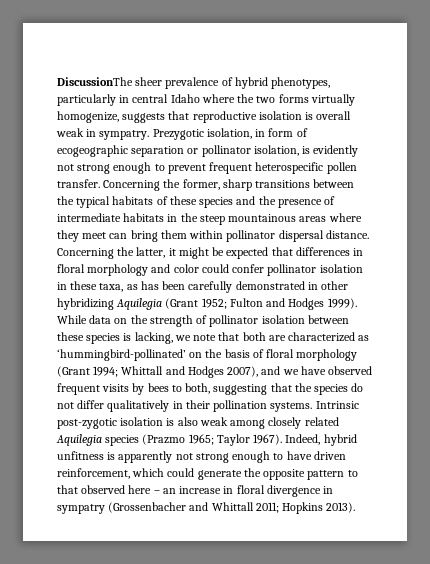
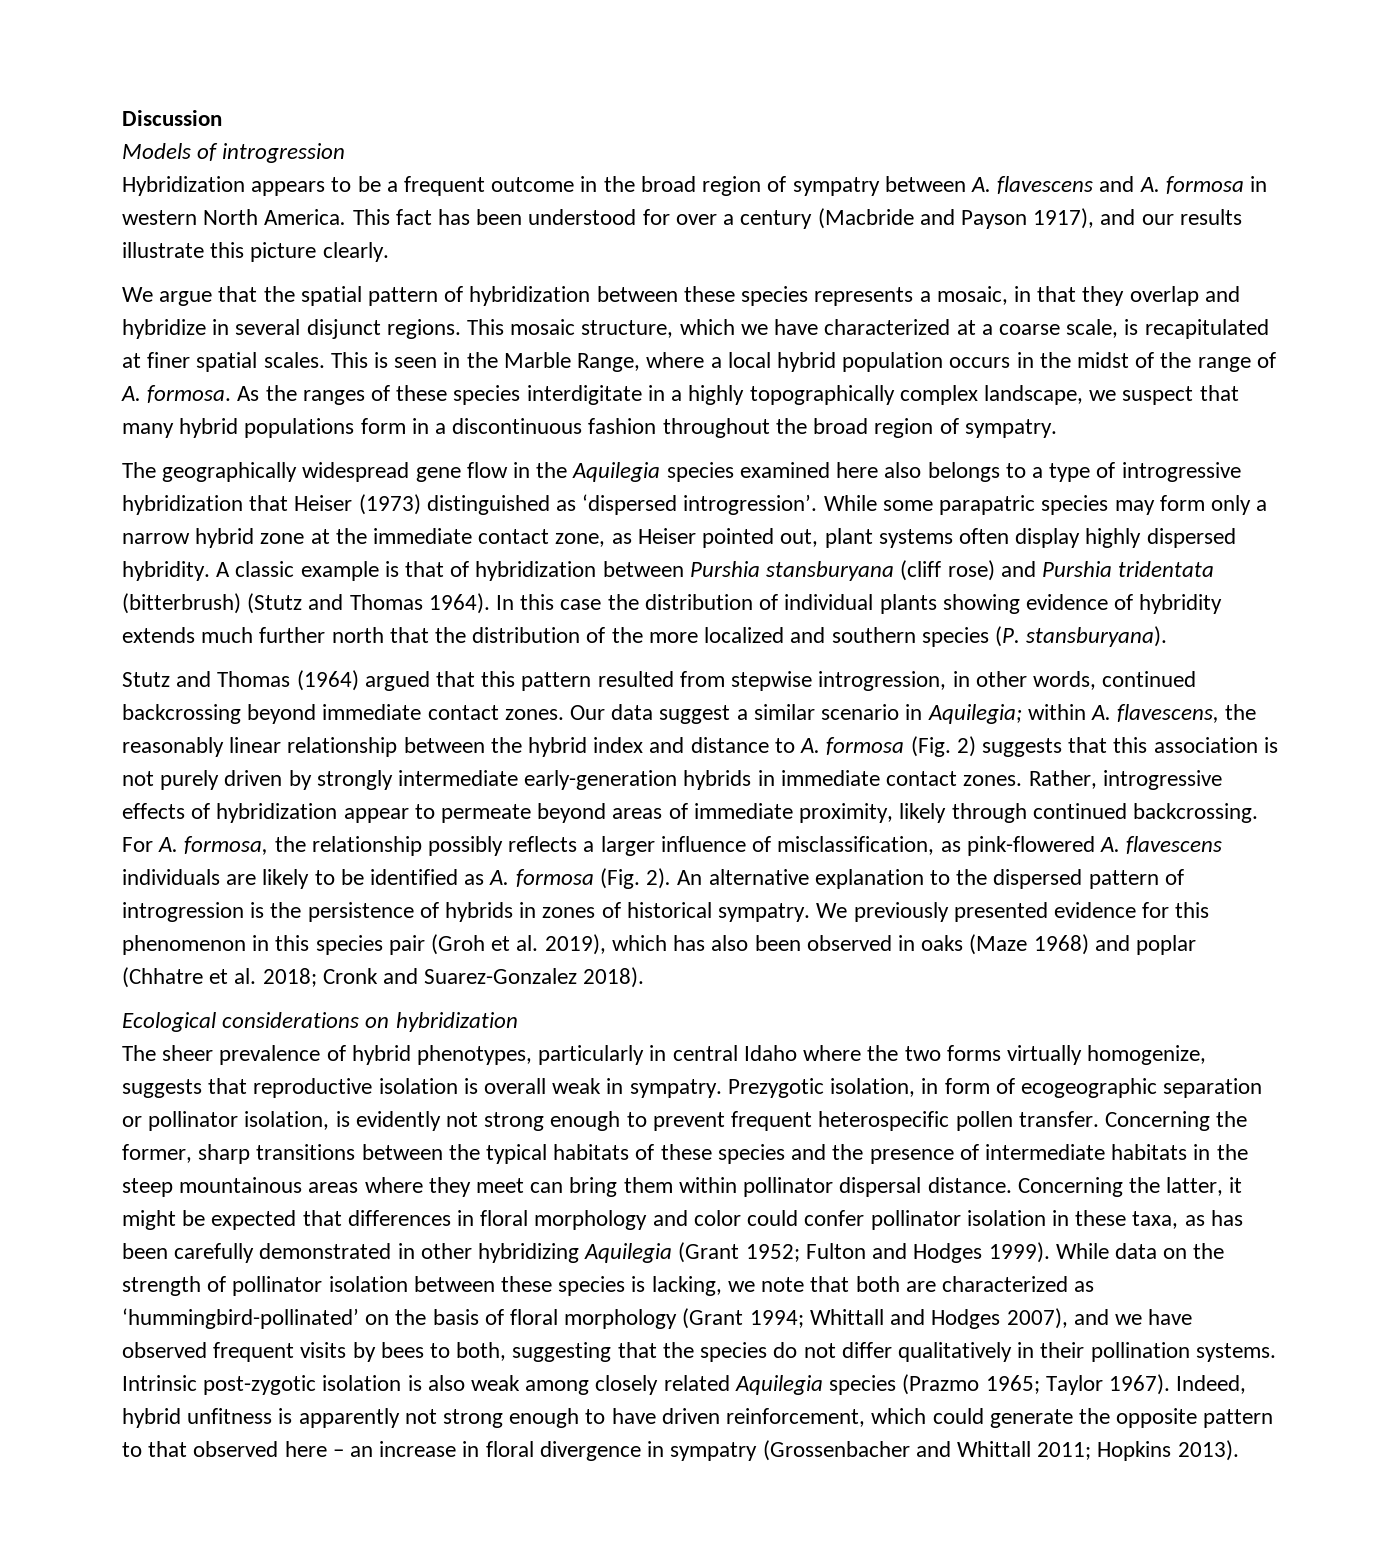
- DiscussionThe sheer prevalence of hybrid phenotypes, particularly in central Idaho where the two forms virtually homogenize, suggests that reproductive isolation is overall weak in sympatry.
+ Discussion
+ Models of introgression
+ Hybridization appears to be a frequent outcome in the broad region of sympatry between A. flavescens and A. formosa in western North America. This fact has been understood for over a century (Macbride and Payson 1917), and our results illustrate this picture clearly.
+ We argue that the spatial pattern of hybridization between these species represents a mosaic, in that they overlap and hybridize in several disjunct regions. This mosaic structure, which we have characterized at a coarse scale, is recapitulated at finer spatial scales. This is seen in the Marble Range, where a local hybrid population occurs in the midst of the range of A. formosa. As the ranges of these species interdigitate in a highly topographically complex landscape, we suspect that many hybrid populations form in a discontinuous fashion throughout the broad region of sympatry.
+ The geographically widespread gene flow in the Aquilegia species examined here also belongs to a type of introgressive hybridization that Heiser (1973) distinguished as ‘dispersed introgression’. While some parapatric species may form only a narrow hybrid zone at the immediate contact zone, as Heiser pointed out, plant systems often display highly dispersed hybridity. A classic example is that of hybridization between Purshia stansburyana (cliff rose) and Purshia tridentata (bitterbrush) (Stutz and Thomas 1964). In this case the distribution of individual plants showing evidence of hybridity extends much further north that the distribution of the more localized and southern species (P. stansburyana).
+ Stutz and Thomas (1964) argued that this pattern resulted from stepwise introgression, in other words, continued backcrossing beyond immediate contact zones. Our data suggest a similar scenario in Aquilegia; within A. flavescens, the reasonably linear relationship between the hybrid index and distance to A. formosa (Fig. 2) suggests that this association is not purely driven by strongly intermediate early-generation hybrids in immediate contact zones. Rather, introgressive effects of hybridization appear to permeate beyond areas of immediate proximity, likely through continued backcrossing. For A. formosa, the relationship possibly reflects a larger influence of misclassification, as pink-flowered A. flavescens individuals are likely to be identified as A. formosa (Fig. 2). An alternative explanation to the dispersed pattern of introgression is the persistence of hybrids in zones of historical sympatry. We previously presented evidence for this phenomenon in this species pair (Groh et al. 2019), which has also been observed in oaks (Maze 1968) and poplar (Chhatre et al. 2018; Cronk and Suarez-Gonzalez 2018).
+ Ecological considerations on hybridization
+ The sheer prevalence of hybrid phenotypes, particularly in central Idaho where the two forms virtually homogenize, suggests that reproductive isolation is overall weak in sympatry.

